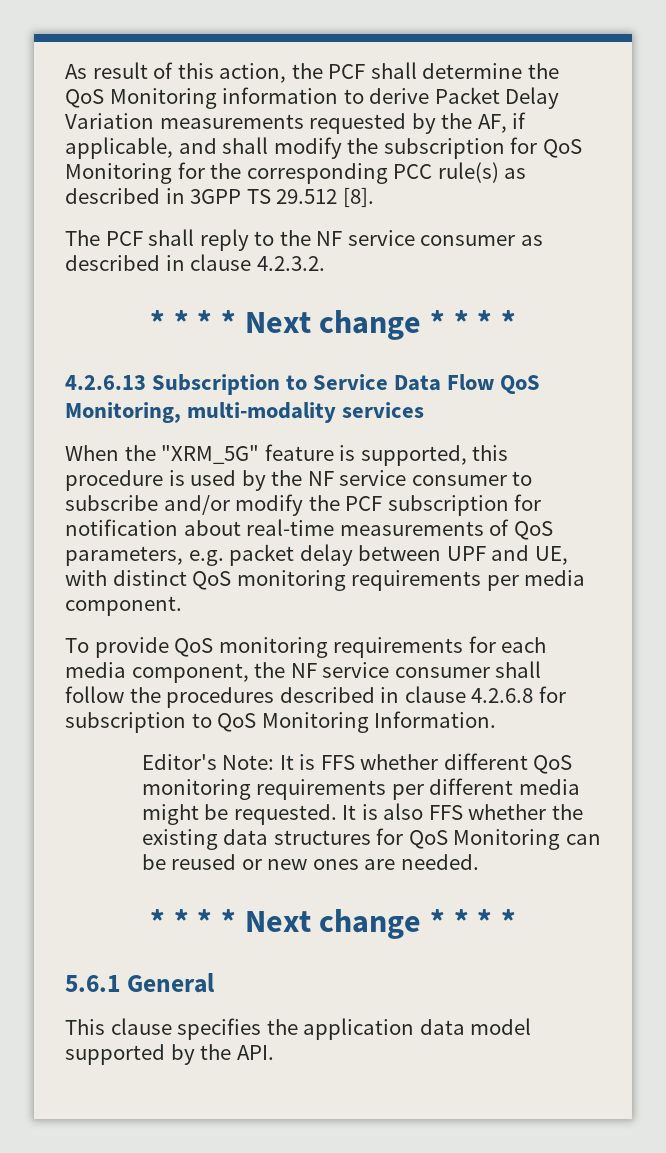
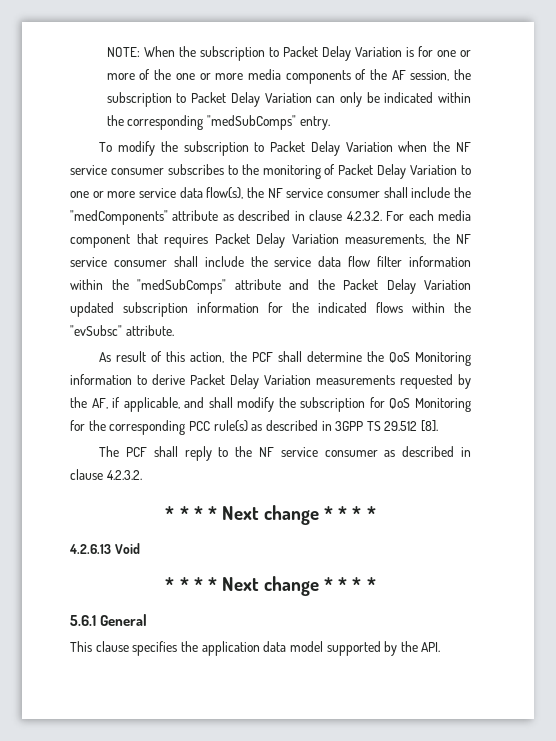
+ NOTE: When the subscription to Packet Delay Variation is for one or more of the one or more media components of the AF session, the subscription to Packet Delay Variation can only be indicated within the corresponding "medSubComps" entry.
+ To modify the subscription to Packet Delay Variation when the NF service consumer subscribes to the monitoring of Packet Delay Variation to one or more service data flow(s), the NF service consumer shall include the "medComponents" attribute as described in clause 4.2.3.2. For each media component that requires Packet Delay Variation measurements, the NF service consumer shall include the service data flow filter information within the "medSubComps" attribute and the Packet Delay Variation updated subscription information for the indicated flows within the "evSubsc" attribute.
- 4.2.6.13 Subscription to Service Data Flow QoS Monitoring, multi-modality services
- When the "XRM_5G" feature is supported, this procedure is used by the NF service consumer to subscribe and/or modify the PCF subscription for notification about real-time measurements of QoS parameters, e.g. packet delay between UPF and UE, with distinct QoS monitoring requirements per media component.
- To provide QoS monitoring requirements for each media component, the NF service consumer shall follow the procedures described in clause 4.2.6.8 for subscription to QoS Monitoring Information.
- Editor's Note: It is FFS whether different QoS monitoring requirements per different media might be requested. It is also FFS whether the existing data structures for QoS Monitoring can be reused or new ones are needed.
+ 4.2.6.13 Void

